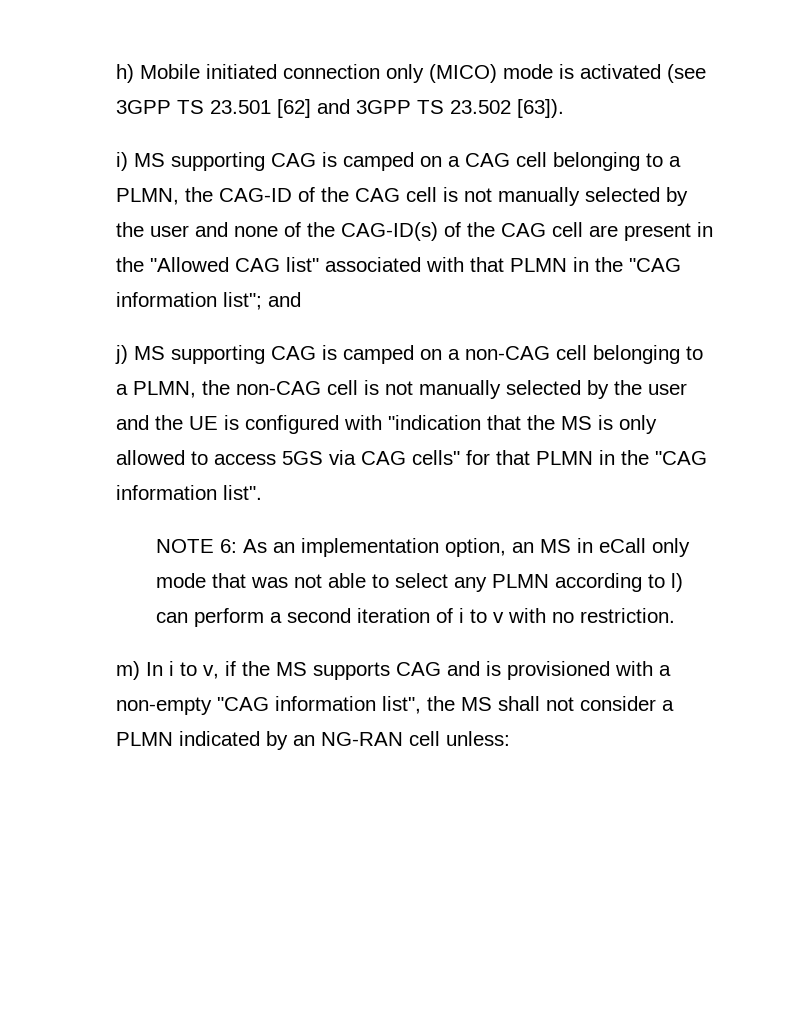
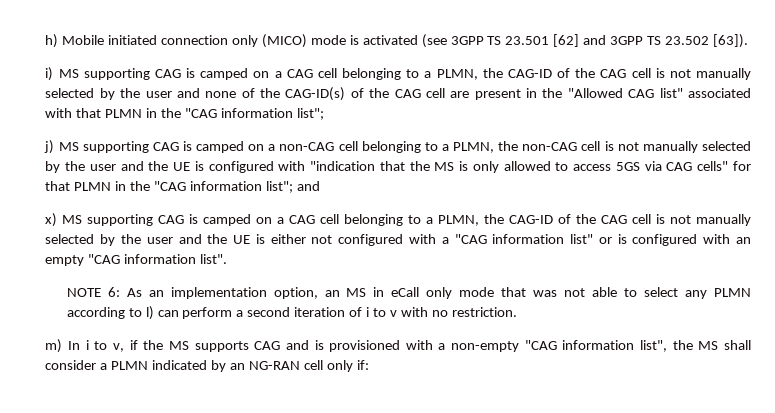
- i) MS supporting CAG is camped on a CAG cell belonging to a PLMN, the CAG-ID of the CAG cell is not manually selected by the user and none of the CAG-ID(s) of the CAG cell are present in the "Allowed CAG list" associated with that PLMN in the "CAG information list"; and
+ i) MS supporting CAG is camped on a CAG cell belonging to a PLMN, the CAG-ID of the CAG cell is not manually selected by the user and none of the CAG-ID(s) of the CAG cell are present in the "Allowed CAG list" associated with that PLMN in the "CAG information list";
- j) MS supporting CAG is camped on a non-CAG cell belonging to a PLMN, the non-CAG cell is not manually selected by the user and the UE is configured with "indication that the MS is only allowed to access 5GS via CAG cells" for that PLMN in the "CAG information list".
+ j) MS supporting CAG is camped on a non-CAG cell belonging to a PLMN, the non-CAG cell is not manually selected by the user and the UE is configured with "indication that the MS is only allowed to access 5GS via CAG cells" for that PLMN in the "CAG information list"; and
+ x) MS supporting CAG is camped on a CAG cell belonging to a PLMN, the CAG-ID of the CAG cell is not manually selected by the user and the UE is either not configured with a "CAG information list" or is configured with an empty "CAG information list".
- m) In i to v, if the MS supports CAG and is provisioned with a non-empty "CAG information list", the MS shall not consider a PLMN indicated by an NG-RAN cell unless:
+ m) In i to v, if the MS supports CAG and is provisioned with a non-empty "CAG information list", the MS shall consider a PLMN indicated by an NG-RAN cell only if:

